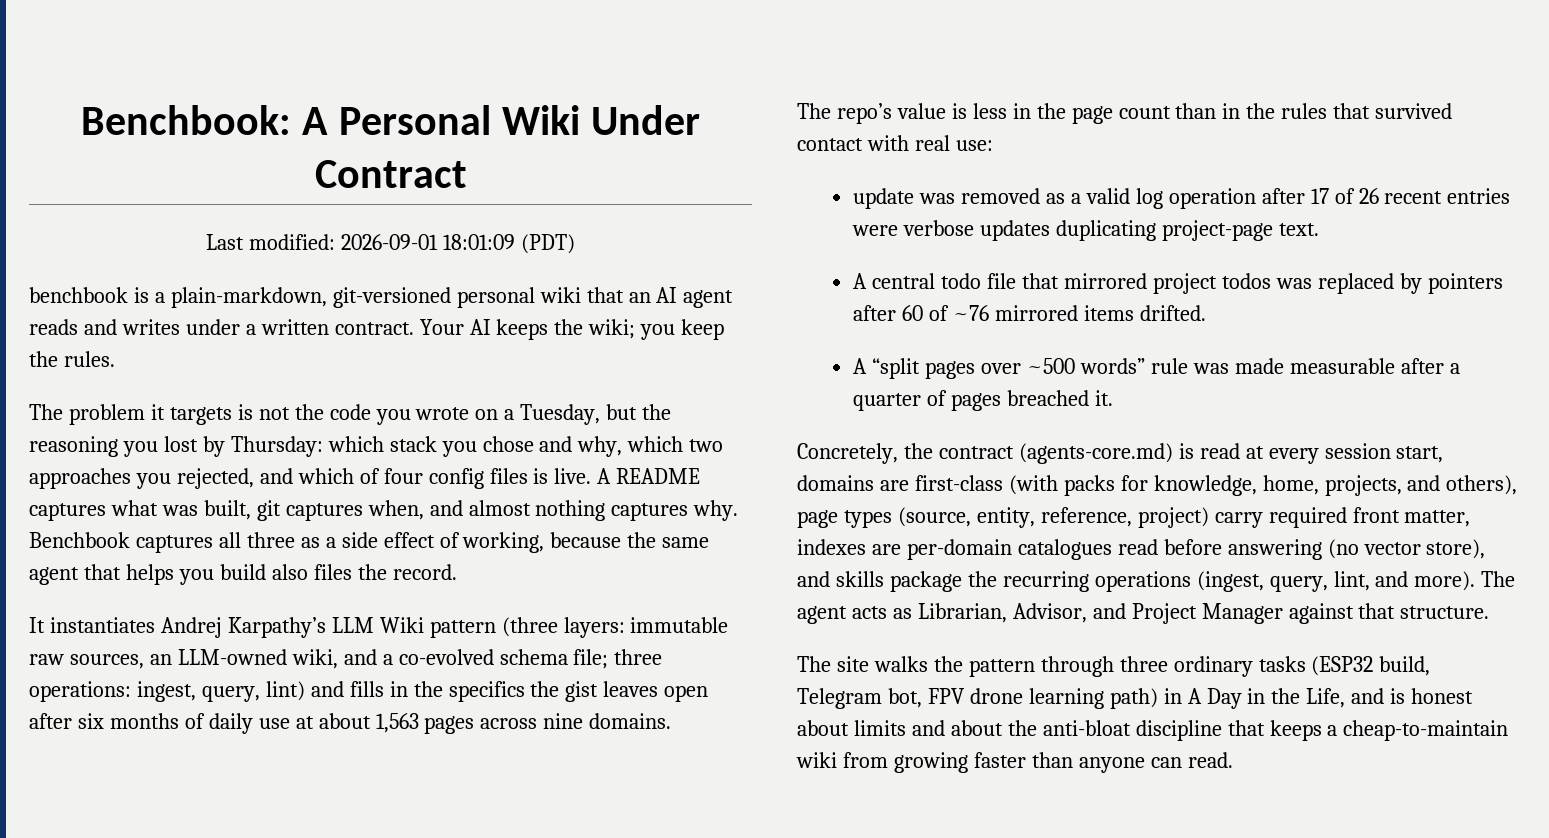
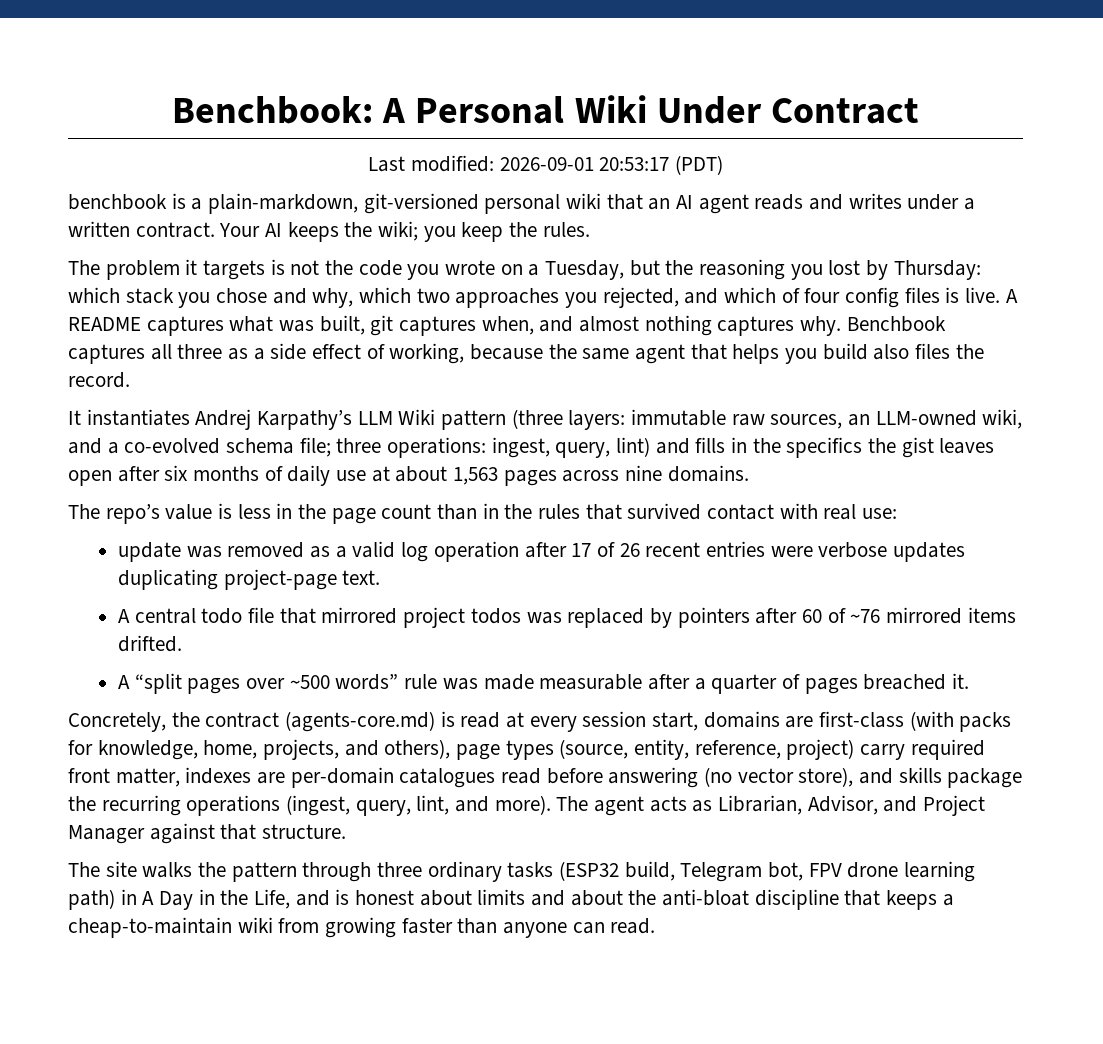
- Last modified: 2026-09-01 18:01:09 (PDT)
+ Last modified: 2026-09-01 20:53:17 (PDT)

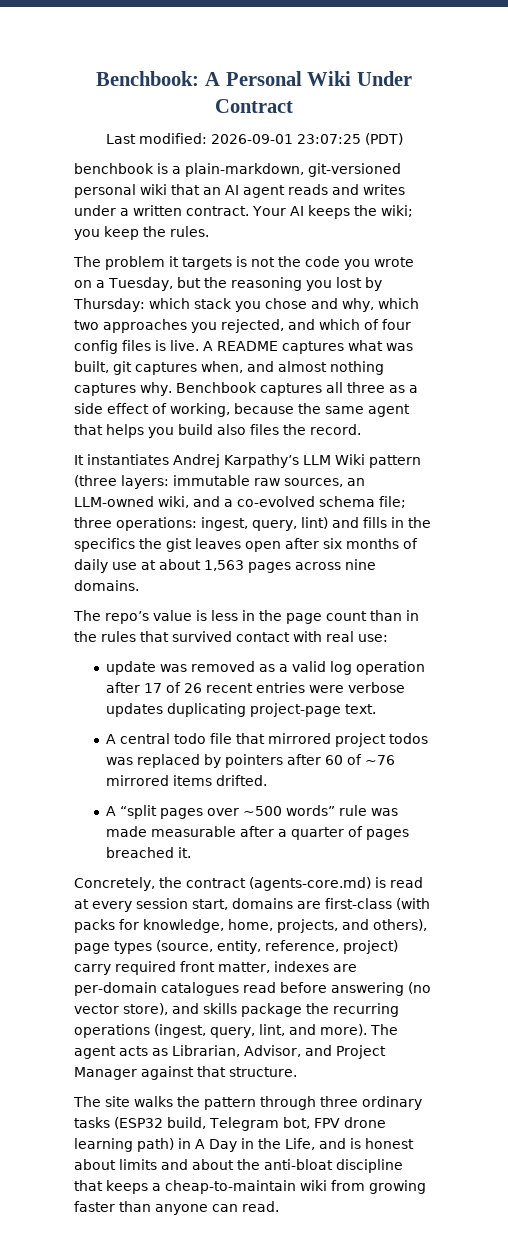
- Last modified: 2026-09-01 20:53:17 (PDT)
+ Last modified: 2026-09-01 23:07:25 (PDT)

